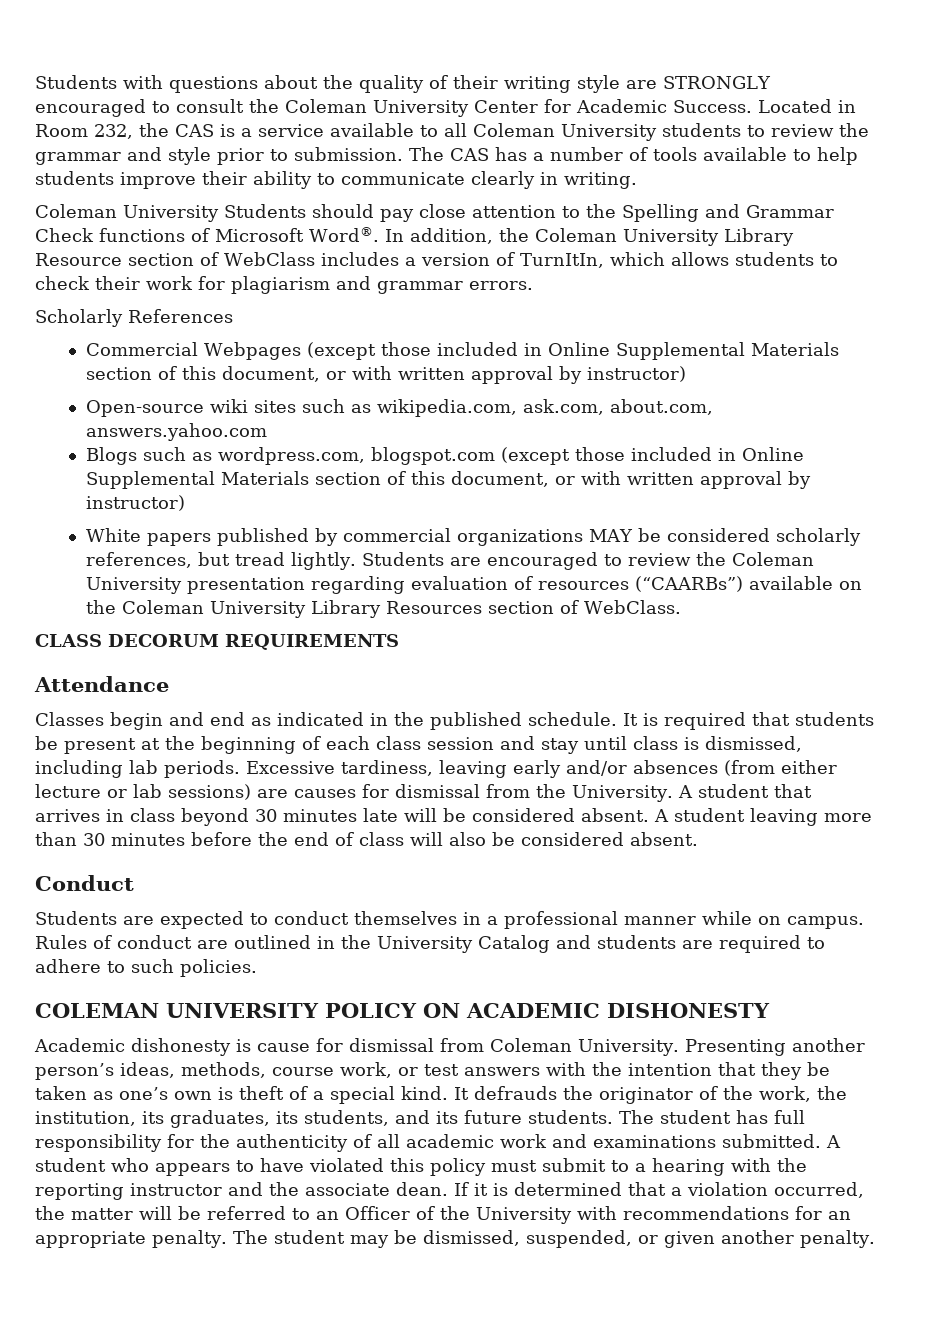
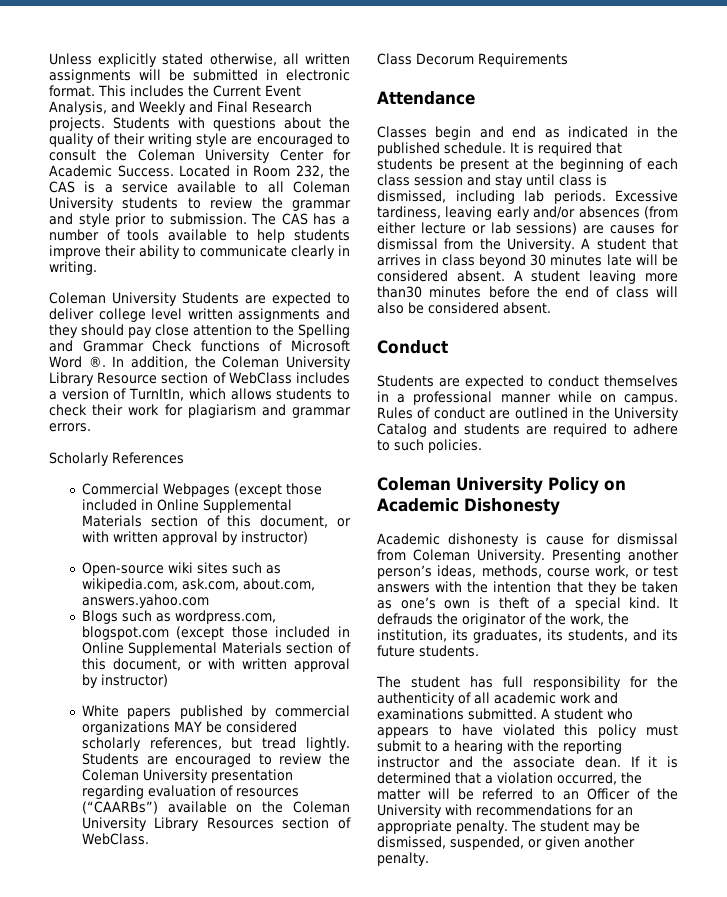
+ Unless explicitly stated otherwise, all written assignments will be submitted in electronic format. This includes the Current Event Analysis, and Weekly and Final Research projects.
- Students with questions about the quality of their writing style are STRONGLY encouraged to consult the Coleman University Center for Academic Success.
+ Students with questions about the quality of their writing style are encouraged to consult the Coleman University Center for Academic Success.
- Coleman University Students should pay close attention to the Spelling and Grammar Check functions of Microsoft Word®.
+ Coleman University Students are expected to deliver college level written assignments and they should pay close attention to the Spelling and Grammar Check functions of Microsoft Word ®.
- CLASS DECORUM REQUIREMENTS
+ Class Decorum Requirements
- A student leaving more than 30 minutes before the end of class will also be considered absent.
+ A student leaving more than30 minutes before the end of class will also be considered absent.
- COLEMAN UNIVERSITY POLICY ON ACADEMIC DISHONESTY
+ Coleman University Policy on Academic Dishonesty
- It defrauds the originator of the work, the institution, its graduates, its students, and its future students. The student has full responsibility for the authenticity of all academic work and examinations submitted.
+ It defrauds the originator of the work, the institution, its graduates, its students, and its future students.
+ The student has full responsibility for the authenticity of all academic work and examinations submitted.

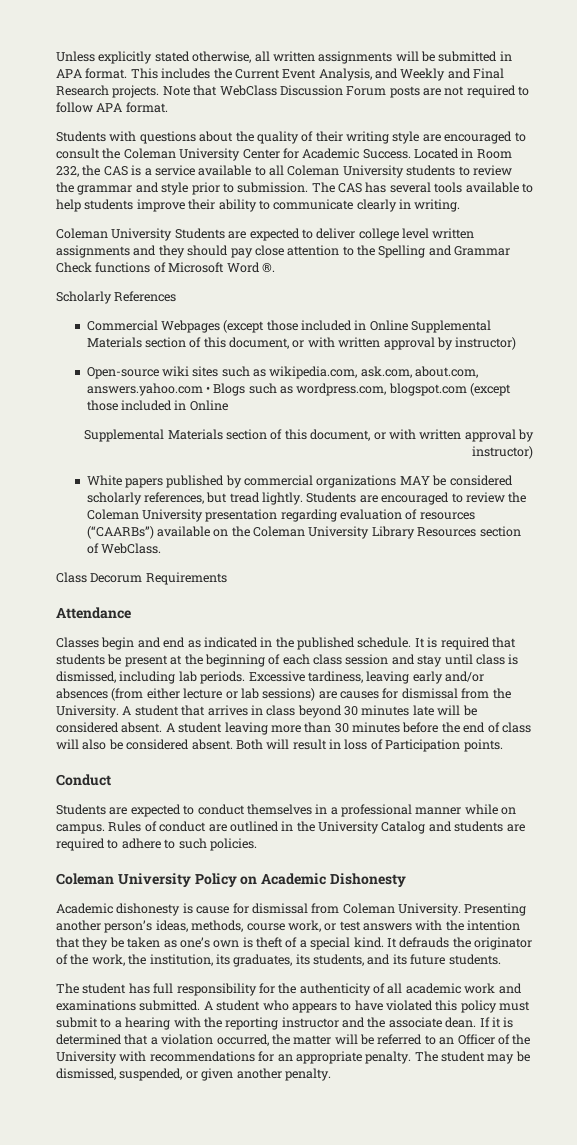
- Unless explicitly stated otherwise, all written assignments will be submitted in electronic format.
+ Unless explicitly stated otherwise, all written assignments will be submitted in APA format.
- This includes the Current Event Analysis, and Weekly and Final Research projects. Students with questions about the quality of their writing style are encouraged to consult the Coleman University Center for Academic Success.
+ This includes the Current Event Analysis, and Weekly and Final Research projects. Note that WebClass Discussion Forum posts are not required to follow APA format.
+ Students with questions about the quality of their writing style are encouraged to consult the Coleman University Center for Academic Success.
- The CAS has a number of tools available to help students improve their ability to communicate clearly in writing.
+ The CAS has several tools available to help students improve their ability to communicate clearly in writing.
- In addition, the Coleman University Library Resource section of WebClass includes a version of TurnItIn, which allows students to check their work for plagiarism and grammar errors.
- Open-source wiki sites such as wikipedia.com, ask.com, about.com, answers.yahoo.com
- Blogs such as wordpress.com, blogspot.com (except those included in Online Supplemental Materials section of this document, or with written approval by instructor)
+ Open-source wiki sites such as wikipedia.com, ask.com, about.com, answers.yahoo.com • Blogs such as wordpress.com, blogspot.com (except those included in Online
+ Supplemental Materials section of this document, or with written approval by instructor)
- A student leaving more than30 minutes before the end of class will also be considered absent.
+ A student leaving more than 30 minutes before the end of class will also be considered absent. Both will result in loss of Participation points.

